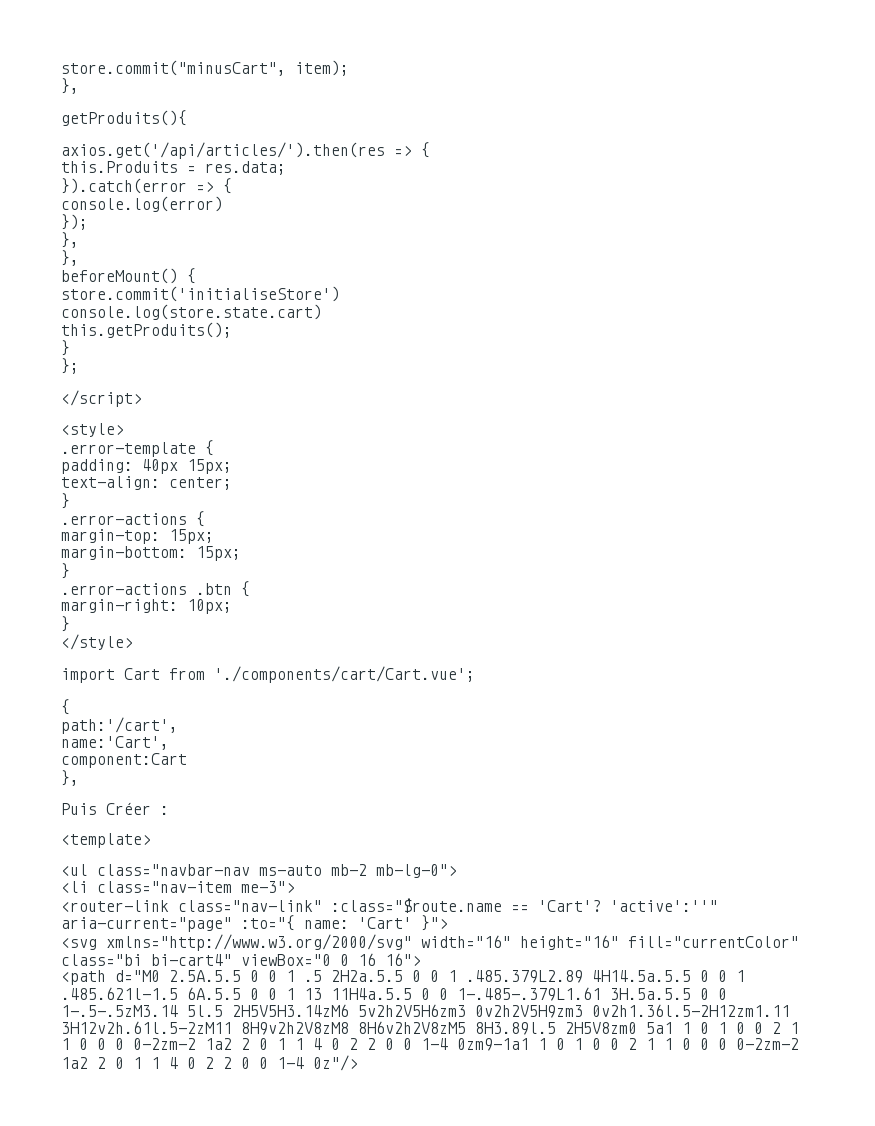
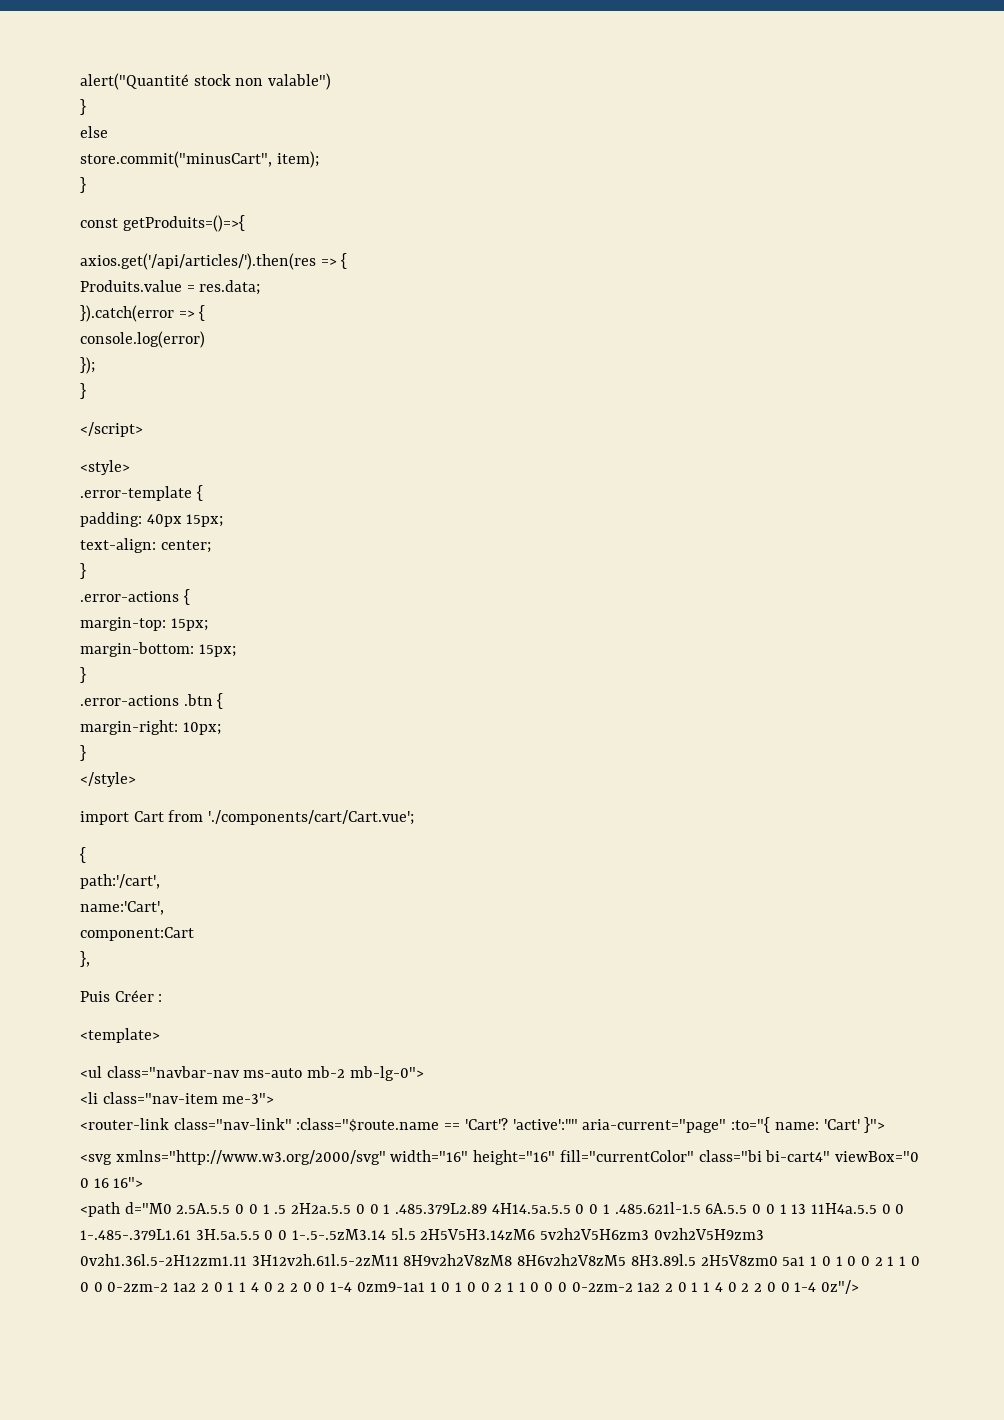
+ alert("Quantité stock non valable")
+ }
+ else
  store.commit("minusCart", item);
- },
- getProduits(){
+ }
+ const getProduits=()=>{
- this.Produits = res.data;
+ Produits.value = res.data;
  });
- },
- },
- beforeMount() {
- store.commit('initialiseStore')
- console.log(store.state.cart)
- this.getProduits();
  }
- };

